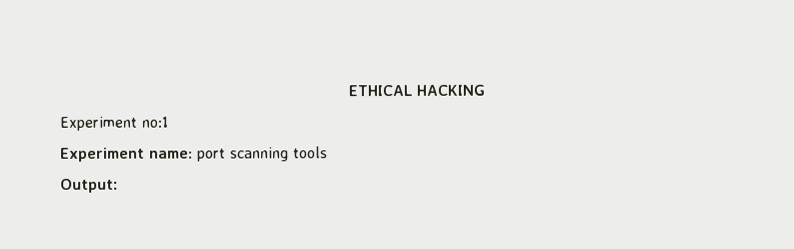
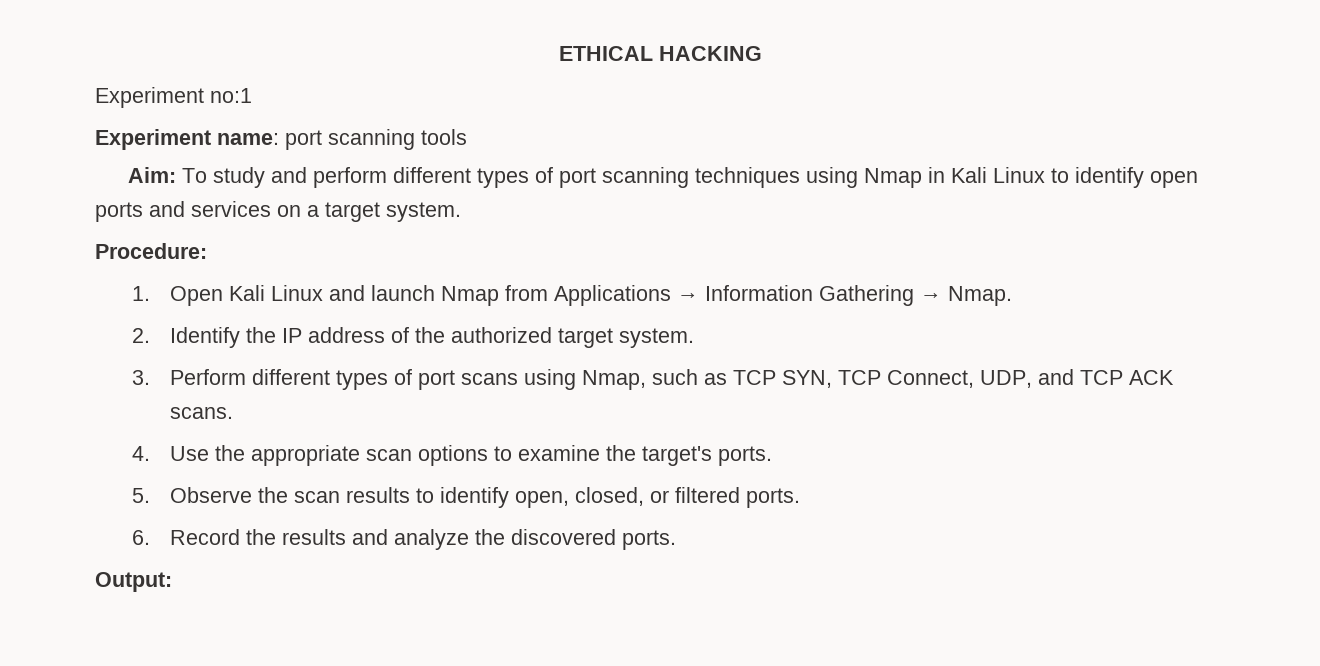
+ Aim: To study and perform different types of port scanning techniques using Nmap in Kali Linux to identify open ports and services on a target system.
+ Procedure:
+ 1. Open Kali Linux and launch Nmap from Applications → Information Gathering → Nmap.
+ 2. Identify the IP address of the authorized target system.
+ 3. Perform different types of port scans using Nmap, such as TCP SYN, TCP Connect, UDP, and TCP ACK scans.
+ 4. Use the appropriate scan options to examine the target's ports.
+ 5. Observe the scan results to identify open, closed, or filtered ports.
+ 6. Record the results and analyze the discovered ports.

